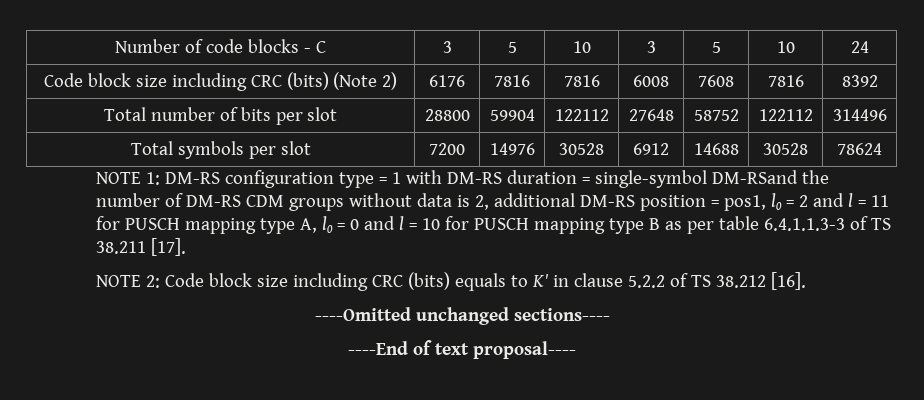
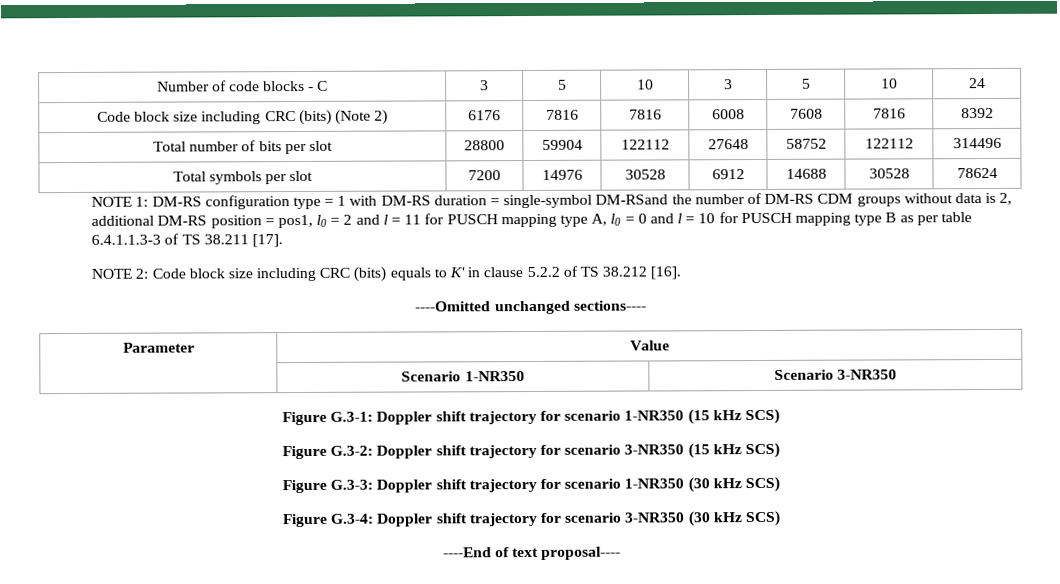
+ Parameter | Value
+ | Scenario 1-NR350 | Scenario 3-NR350
+ Figure G.3-1: Doppler shift trajectory for scenario 1-NR350 (15 kHz SCS)
+ Figure G.3-2: Doppler shift trajectory for scenario 3-NR350 (15 kHz SCS)
+ Figure G.3-3: Doppler shift trajectory for scenario 1-NR350 (30 kHz SCS)
+ Figure G.3-4: Doppler shift trajectory for scenario 3-NR350 (30 kHz SCS)

